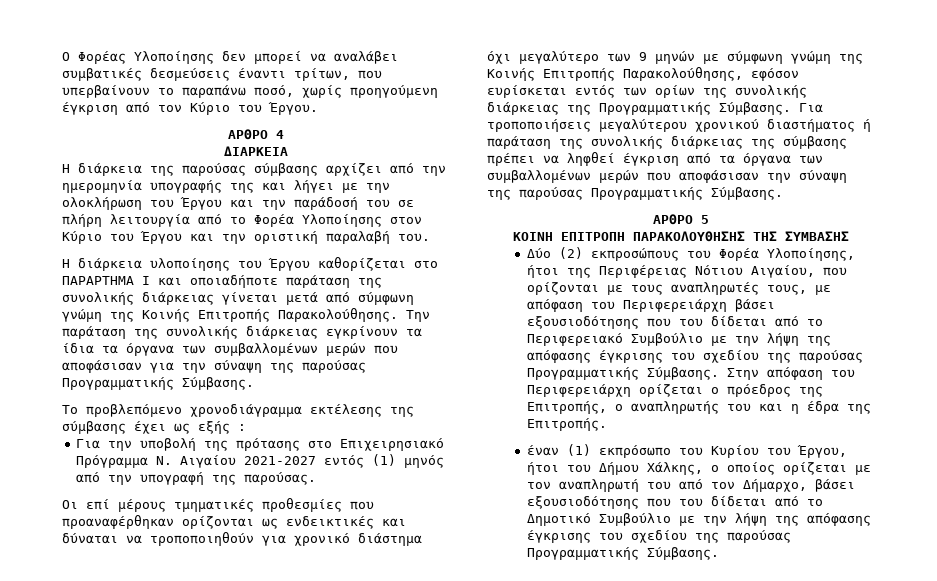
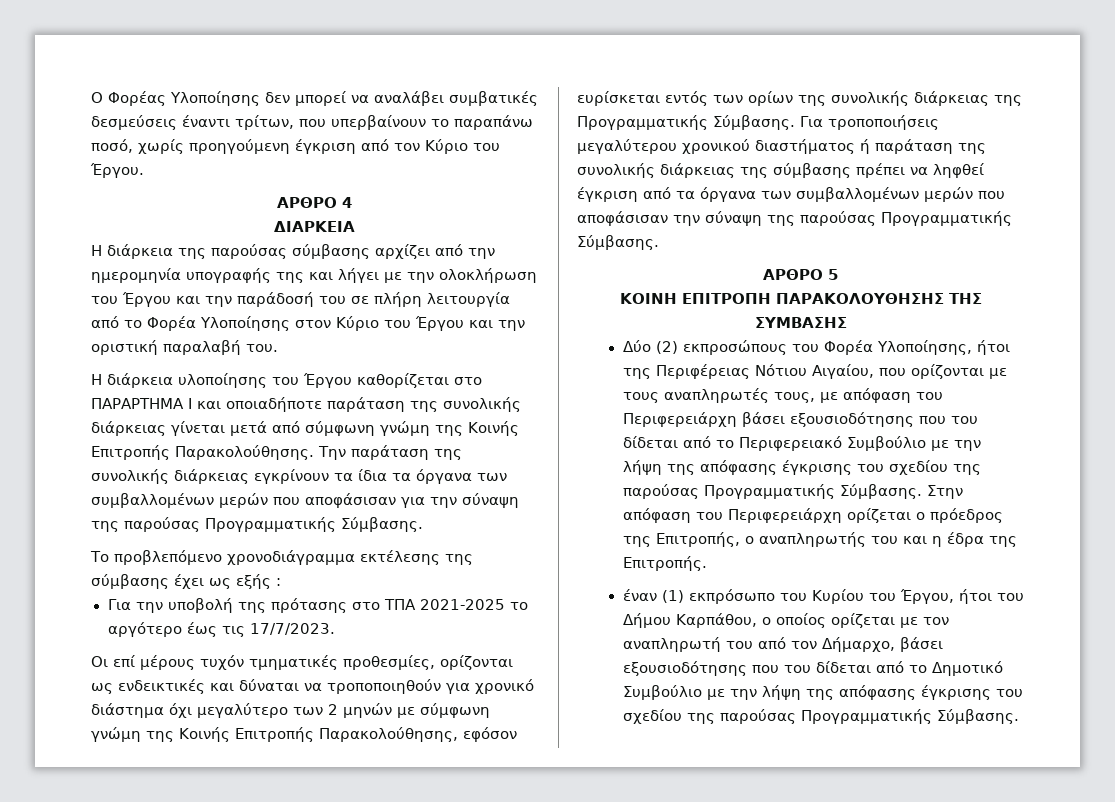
- Για την υποβολή της πρότασης στο Επιχειρησιακό Πρόγραμμα Ν. Αιγαίου 2021-2027 εντός (1) μηνός από την υπογραφή της παρούσας.
+ Για την υποβολή της πρότασης στο ΤΠΑ 2021-2025 το αργότερο έως τις 17/7/2023.
- Οι επί μέρους τμηματικές προθεσμίες που προαναφέρθηκαν ορίζονται ως ενδεικτικές και δύναται να τροποποιηθούν για χρονικό διάστημα όχι μεγαλύτερο των 9 μηνών με σύμφωνη γνώμη της Κοινής Επιτροπής Παρακολούθησης, εφόσον ευρίσκεται εντός των ορίων της συνολικής διάρκειας της Προγραμματικής Σύμβασης.
+ Οι επί μέρους τυχόν τμηματικές προθεσμίες, ορίζονται ως ενδεικτικές και δύναται να τροποποιηθούν για χρονικό διάστημα όχι μεγαλύτερο των 2 μηνών με σύμφωνη γνώμη της Κοινής Επιτροπής Παρακολούθησης, εφόσον ευρίσκεται εντός των ορίων της συνολικής διάρκειας της Προγραμματικής Σύμβασης.
- έναν (1) εκπρόσωπο του Κυρίου του Έργου, ήτοι του Δήμου Χάλκης, ο οποίος ορίζεται με τον αναπληρωτή του από τον Δήμαρχο, βάσει εξουσιοδότησης που του δίδεται από το Δημοτικό Συμβούλιο με την λήψη της απόφασης έγκρισης του σχεδίου της παρούσας Προγραμματικής Σύμβασης.
+ έναν (1) εκπρόσωπο του Κυρίου του Έργου, ήτοι του Δήμου Καρπάθου, ο οποίος ορίζεται με τον αναπληρωτή του από τον Δήμαρχο, βάσει εξουσιοδότησης που του δίδεται από το Δημοτικό Συμβούλιο με την λήψη της απόφασης έγκρισης του σχεδίου της παρούσας Προγραμματικής Σύμβασης.

